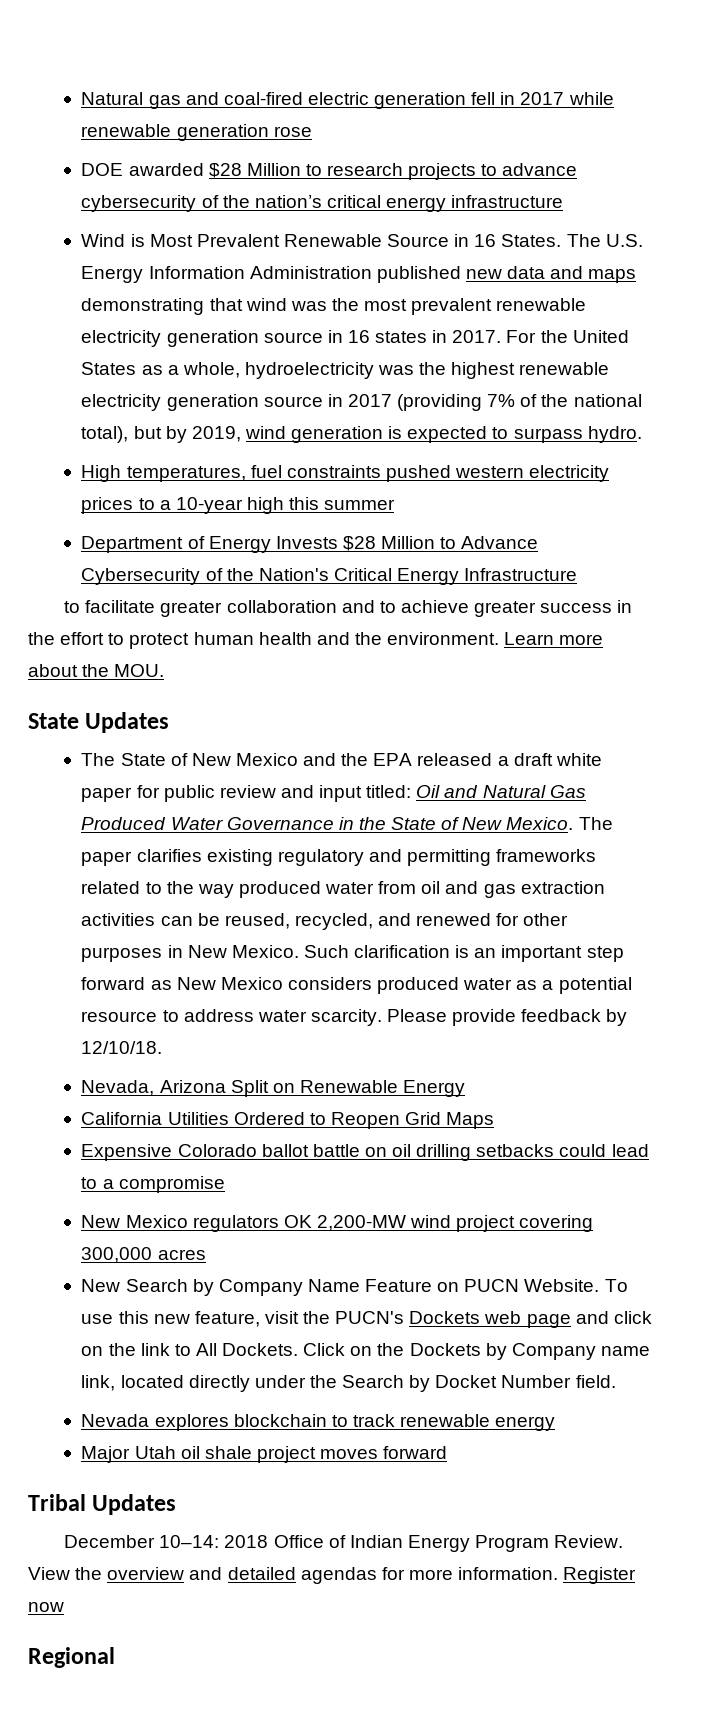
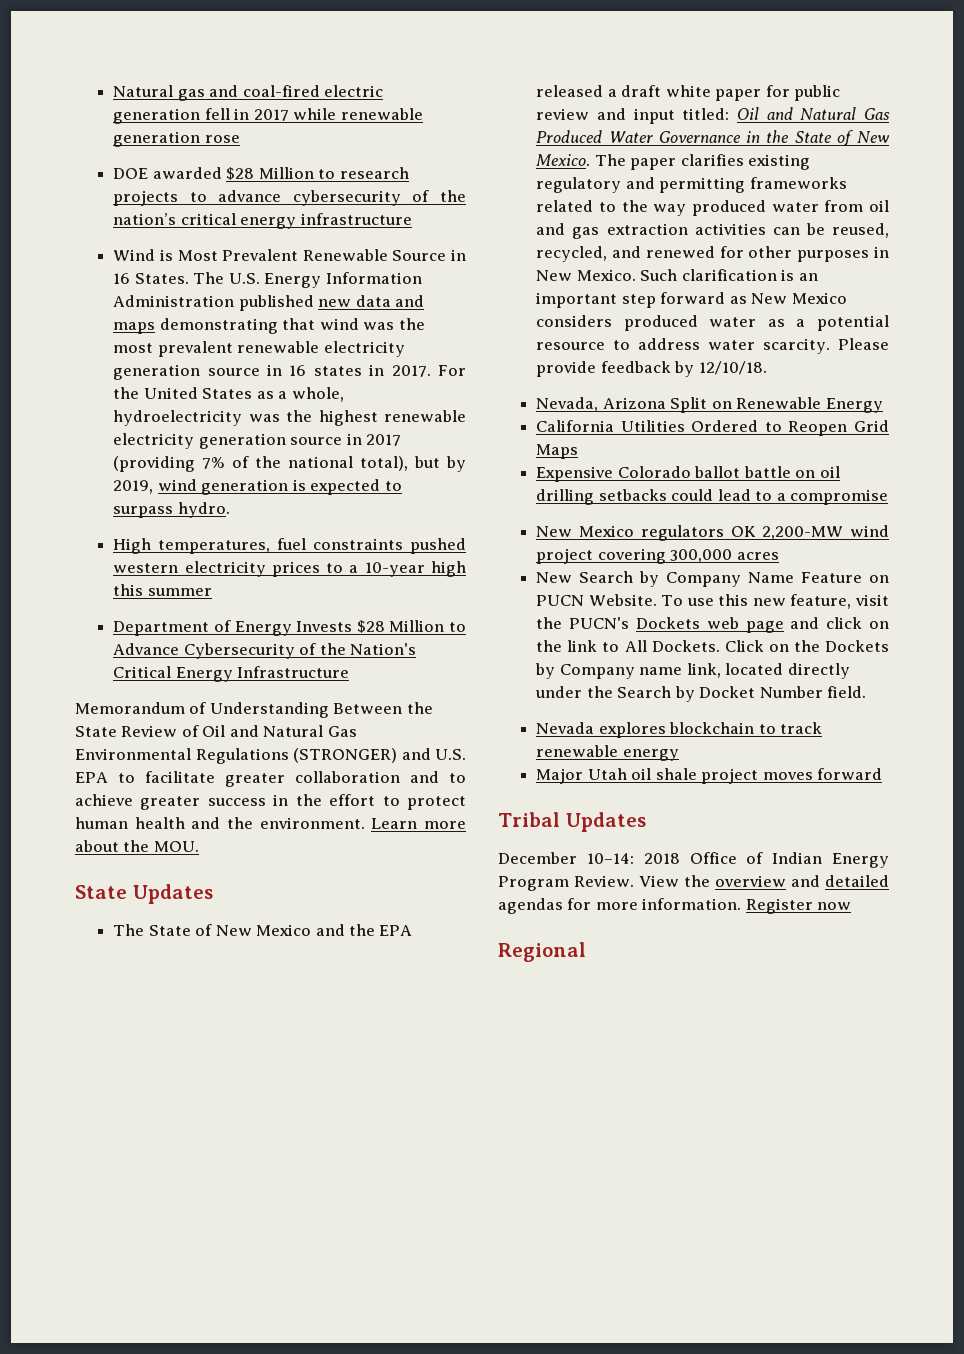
- to facilitate greater collaboration and to achieve greater success in the effort to protect human health and the environment.
+ Memorandum of Understanding Between the State Review of Oil and Natural Gas Environmental Regulations (STRONGER) and U.S. EPA to facilitate greater collaboration and to achieve greater success in the effort to protect human health and the environment.

